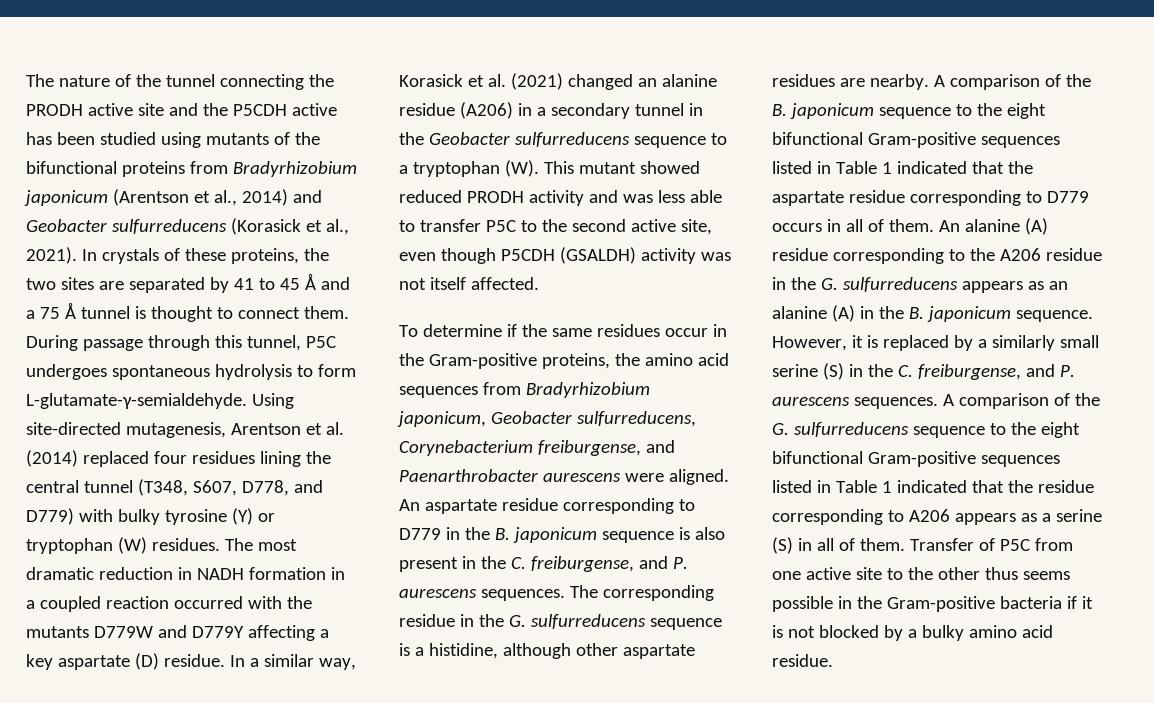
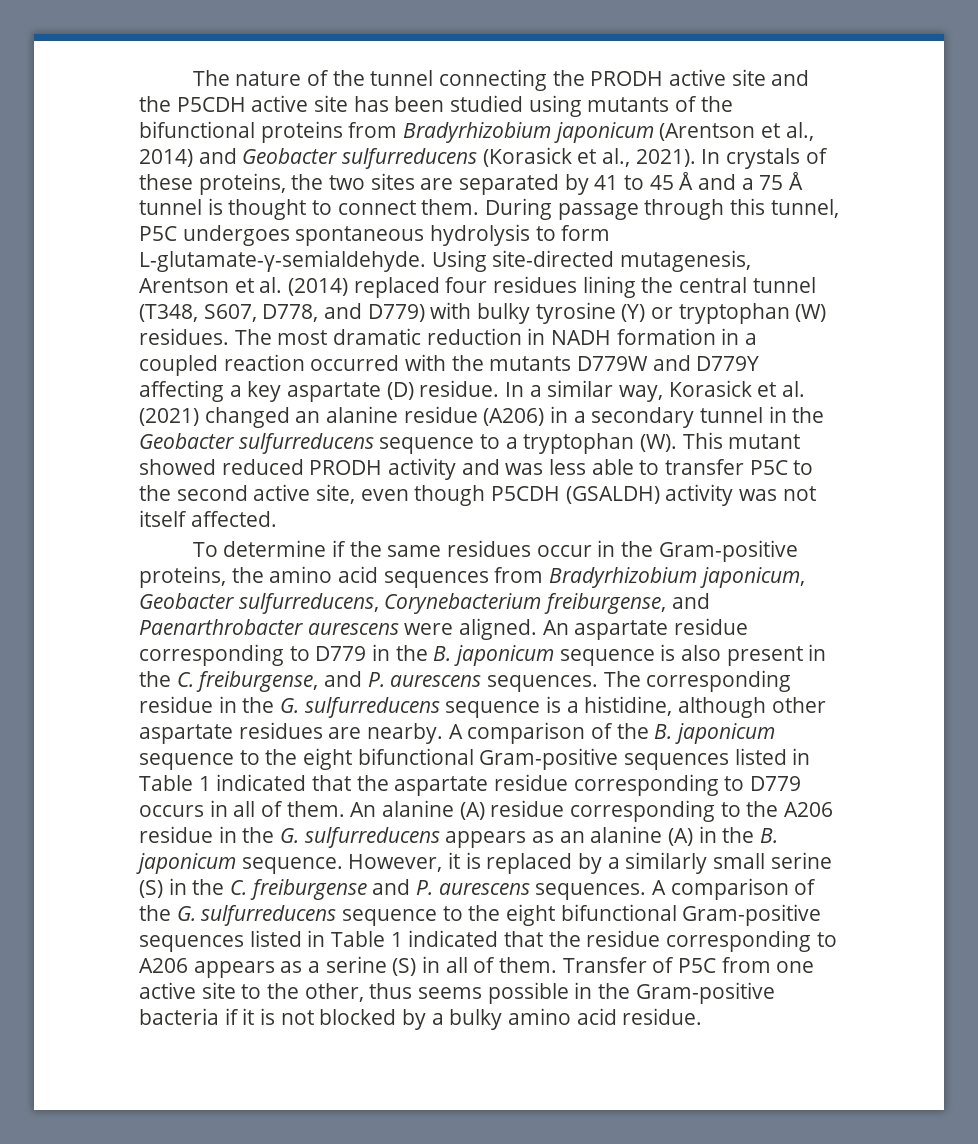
- The nature of the tunnel connecting the PRODH active site and the P5CDH active has been studied using mutants of the bifunctional proteins from Bradyrhizobium japonicum (Arentson et al., 2014) and Geobacter sulfurreducens (Korasick et al., 2021).
+ The nature of the tunnel connecting the PRODH active site and the P5CDH active site has been studied using mutants of the bifunctional proteins from Bradyrhizobium japonicum (Arentson et al., 2014) and Geobacter sulfurreducens (Korasick et al., 2021).
- However, it is replaced by a similarly small serine (S) in the C. freiburgense, and P. aurescens sequences.
+ However, it is replaced by a similarly small serine (S) in the C. freiburgense and P. aurescens sequences.
- Transfer of P5C from one active site to the other thus seems possible in the Gram-positive bacteria if it is not blocked by a bulky amino acid residue.
+ Transfer of P5C from one active site to the other, thus seems possible in the Gram-positive bacteria if it is not blocked by a bulky amino acid residue.

